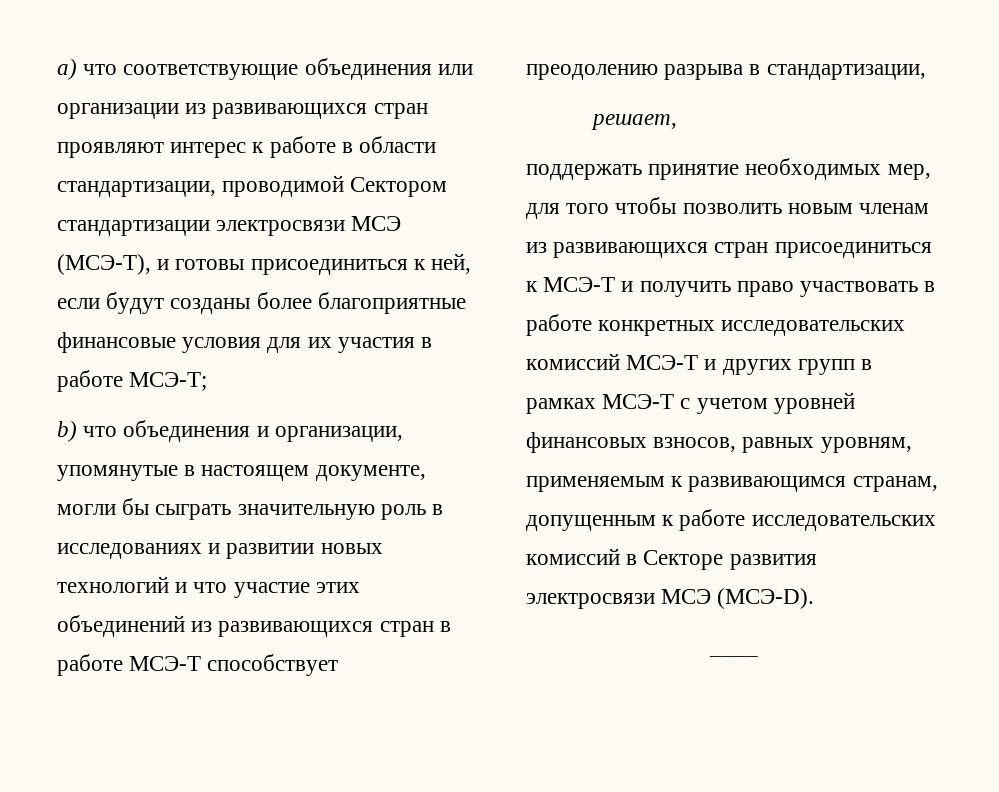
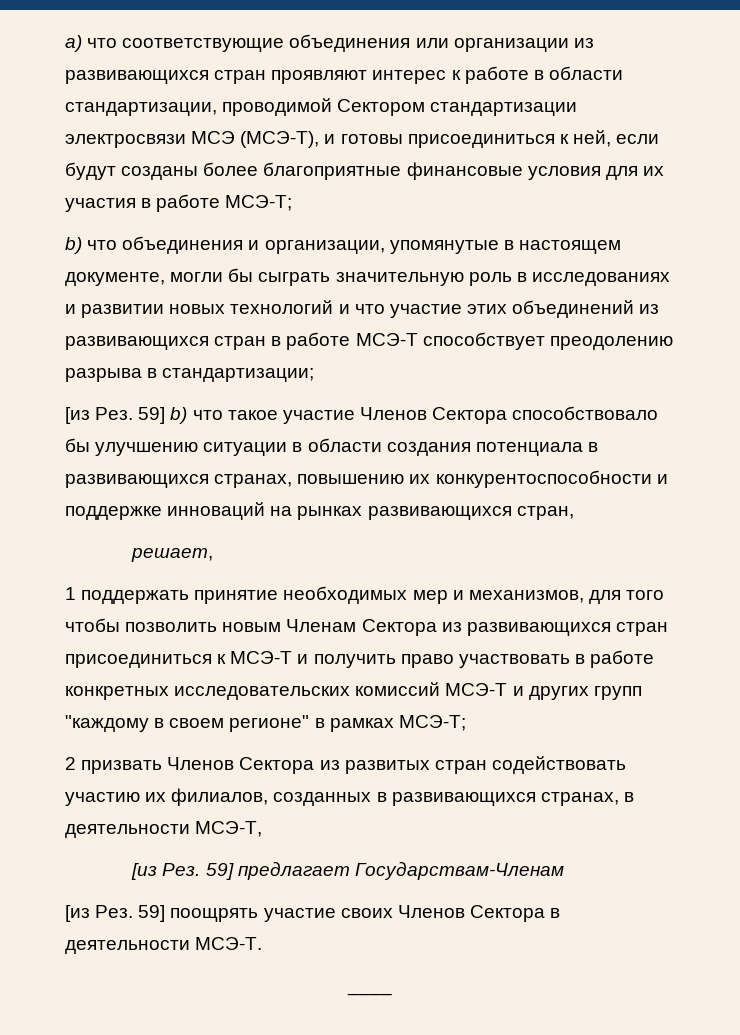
- b) что объединения и организации, упомянутые в настоящем документе, могли бы сыграть значительную роль в исследованиях и развитии новых технологий и что участие этих объединений из развивающихся стран в работе МСЭ-T способствует преодолению разрыва в стандартизации,
+ b) что объединения и организации, упомянутые в настоящем документе, могли бы сыграть значительную роль в исследованиях и развитии новых технологий и что участие этих объединений из развивающихся стран в работе МСЭ-T способствует преодолению разрыва в стандартизации;
+ [из Рез. 59] b) что такое участие Членов Сектора способствовало бы улучшению ситуации в области создания потенциала в развивающихся странах, повышению их конкурентоспособности и поддержке инноваций на рынках развивающихся стран,
- поддержать принятие необходимых мер, для того чтобы позволить новым членам из развивающихся стран присоединиться к МСЭ-Т и получить право участвовать в работе конкретных исследовательских комиссий МСЭ-Т и других групп в рамках МСЭ-Т с учетом уровней финансовых взносов, равных уровням, применяемым к развивающимся странам, допущенным к работе исследовательских комиссий в Секторе развития электросвязи МСЭ (МСЭ-D).
+ 1 поддержать принятие необходимых мер и механизмов, для того чтобы позволить новым Членам Сектора из развивающихся стран присоединиться к МСЭ-Т и получить право участвовать в работе конкретных исследовательских комиссий МСЭ-Т и других групп "каждому в своем регионе" в рамках МСЭ-Т;
+ 2 призвать Членов Сектора из развитых стран содействовать участию их филиалов, созданных в развивающихся странах, в деятельности МСЭ-Т,
+ [из Рез. 59] предлагает Государствам-Членам
+ [из Рез. 59] поощрять участие своих Членов Сектора в деятельности МСЭ-Т.

